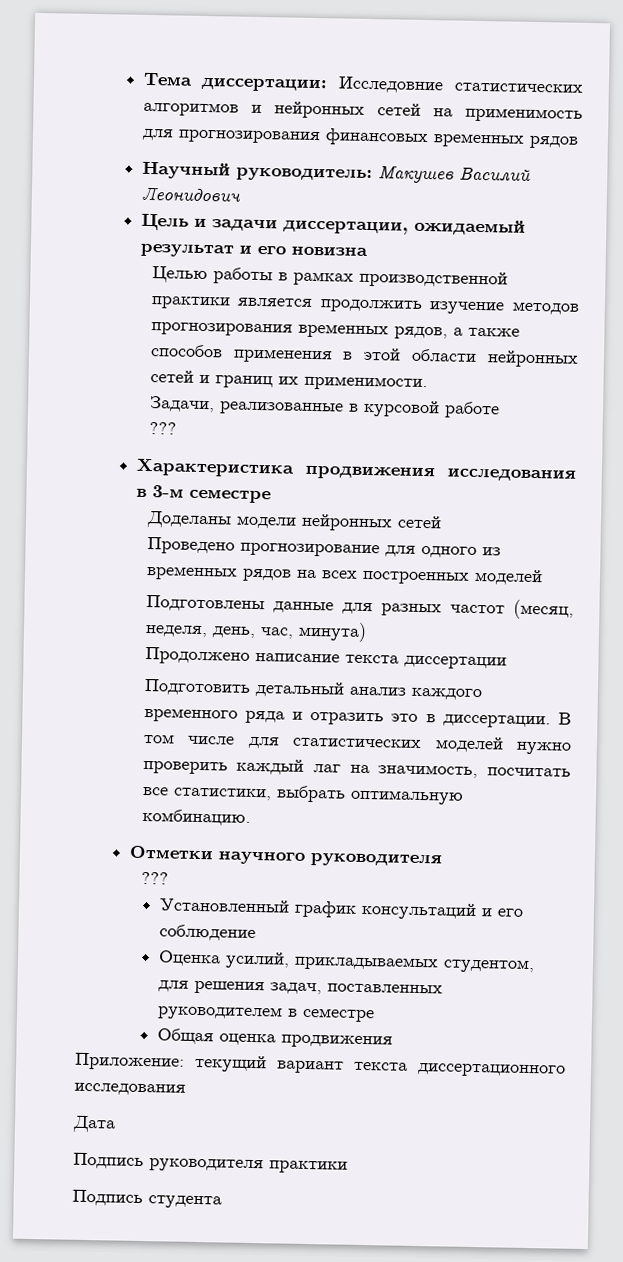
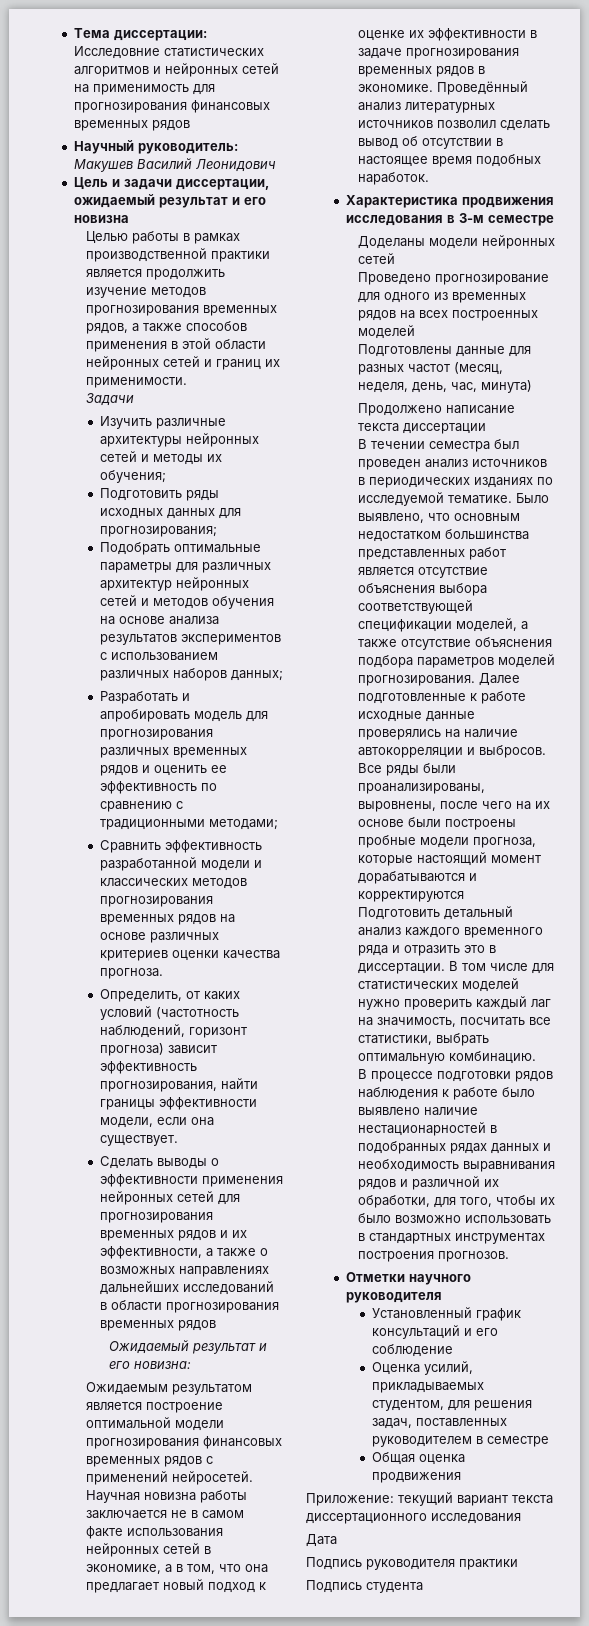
- Задачи, реализованные в курсовой работе
- ???
+ Задачи
+ Изучить различные архитектуры нейронных сетей и методы их обучения;
+ Подготовить ряды исходных данных для прогнозирования;
+ Подобрать оптимальные параметры для различных архитектур нейронных сетей и методов обучения на основе анализа результатов экспериментов с использованием различных наборов данных;
+ Разработать и апробировать модель для прогнозирования различных временных рядов и оценить ее эффективность по сравнению с традиционными методами;
+ Сравнить эффективность разработанной модели и классических методов прогнозирования временных рядов на основе различных критериев оценки качества прогноза.
+ Определить, от каких условий (частотность наблюдений, горизонт прогноза) зависит эффективность прогнозирования, найти границы эффективности модели, если она существует.
+ Сделать выводы о эффективности применения нейронных сетей для прогнозирования временных рядов и их эффективности, а также о возможных направлениях дальнейших исследований в области прогнозирования временных рядов
+ Ожидаемый результат и его новизна:
+ Ожидаемым результатом является построение оптимальной модели прогнозирования финансовых временных рядов с применений нейросетей. Научная новизна работы заключается не в самом факте использования нейронных сетей в экономике, а в том, что она предлагает новый подход к оценке их эффективности в задаче прогнозирования временных рядов в экономике. Проведённый анализ литературных источников позволил сделать вывод об отсутствии в настоящее время подобных наработок.
+ В течении семестра был проведен анализ источников в периодических изданиях по исследуемой тематике. Было выявлено, что основным недостатком большинства представленных работ является отсутствие объяснения выбора соответствующей спецификации моделей, а также отсутствие объяснения подбора параметров моделей прогнозирования. Далее подготовленные к работе исходные данные проверялись на наличие автокорреляции и выбросов. Все ряды были проанализированы, выровнены, после чего на их основе были построены пробные модели прогноза, которые настоящий момент дорабатываются и корректируются
+ В процессе подготовки рядов наблюдения к работе было выявлено наличие нестационарностей в подобранных рядах данных и необходимость выравнивания рядов и различной их обработки, для того, чтобы их было возможно использовать в стандартных инструментах построения прогнозов.
  Отметки научного руководителя
- ???

